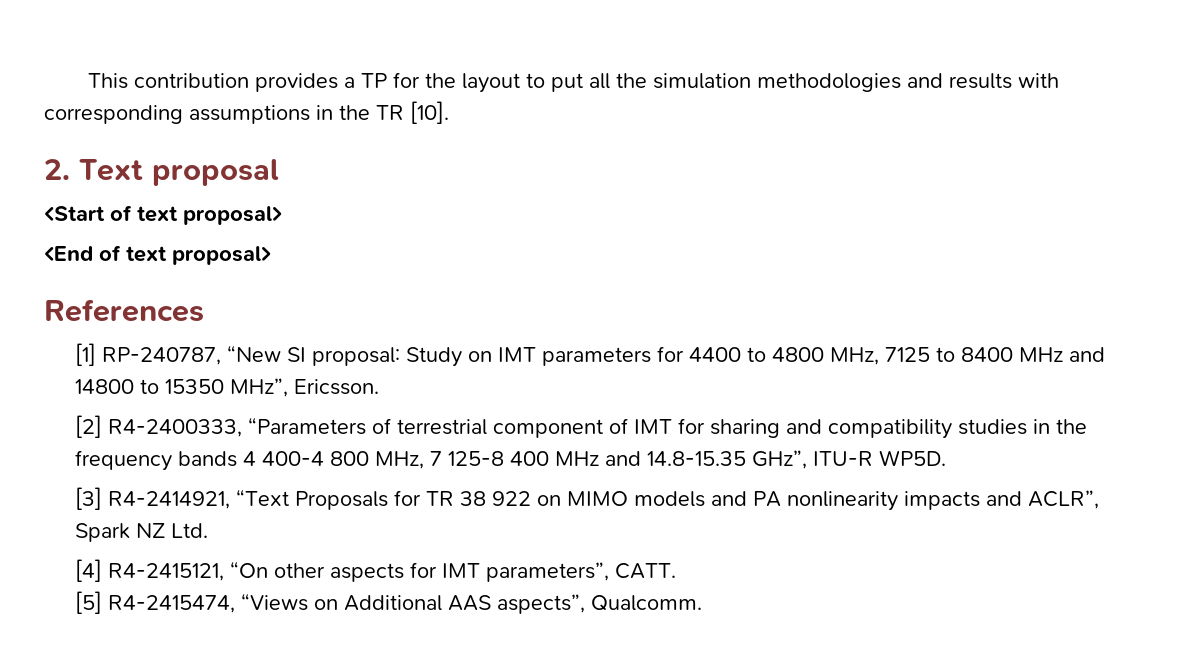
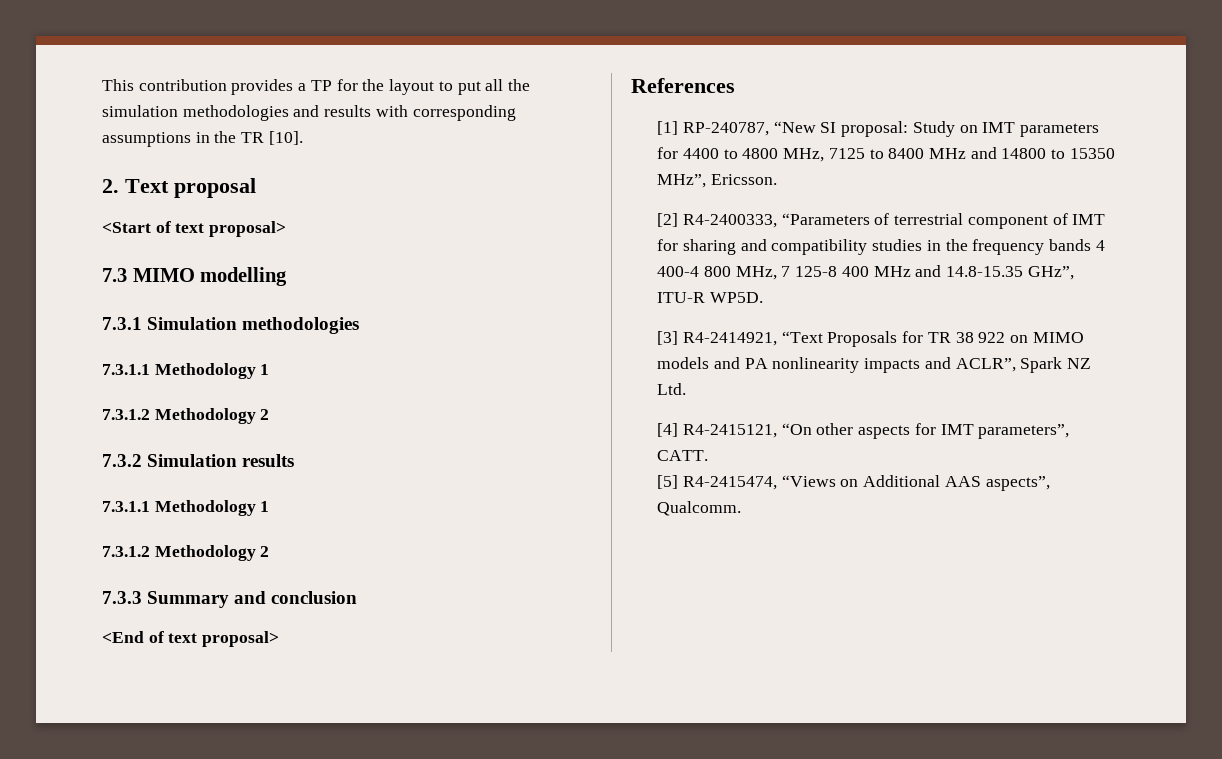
+ 7.3 MIMO modelling
+ 7.3.1 Simulation methodologies
+ 7.3.1.1 Methodology 1
+ 7.3.1.2 Methodology 2
+ 7.3.2 Simulation results
+ 7.3.1.1 Methodology 1
+ 7.3.1.2 Methodology 2
+ 7.3.3 Summary and conclusion

